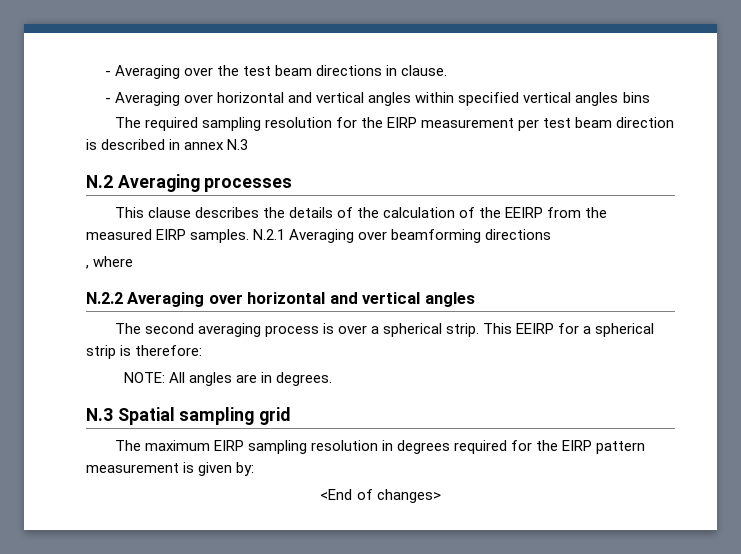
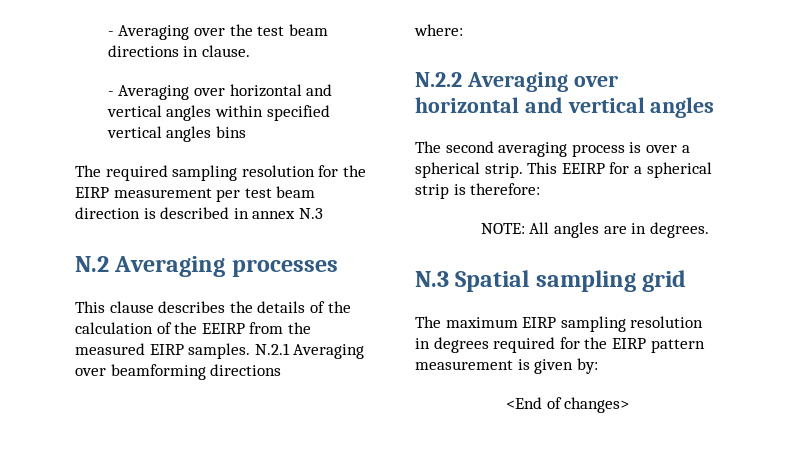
- , where
+ where:

